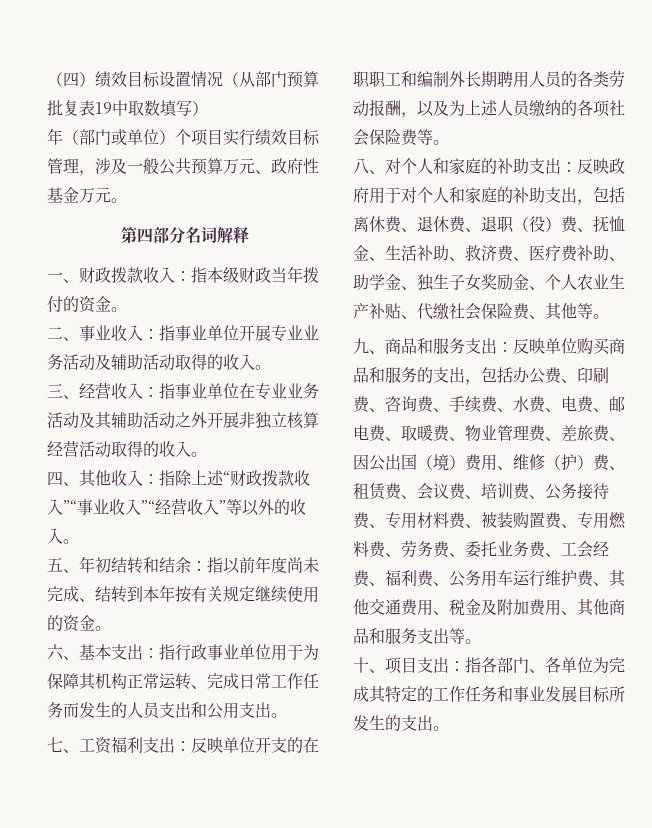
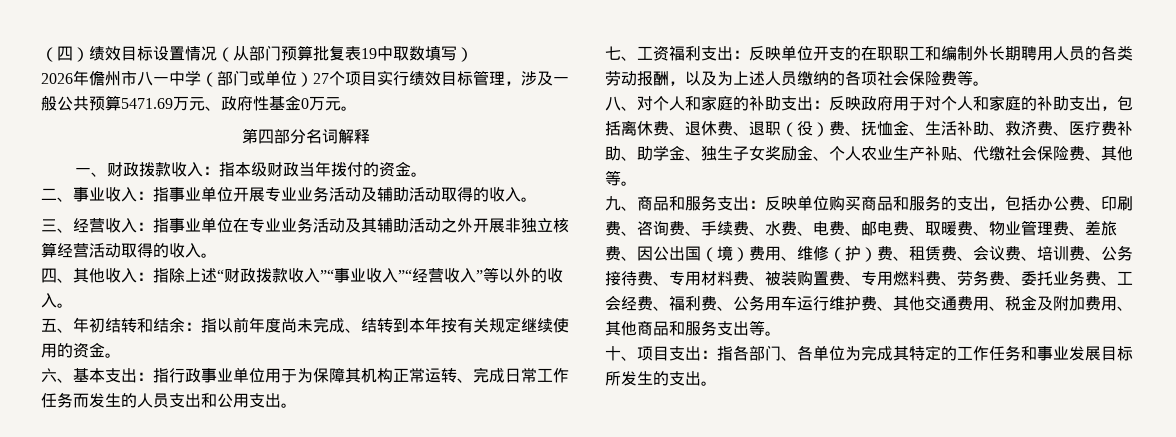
- 年（部门或单位）个项目实行绩效目标管理，涉及一般公共预算万元、政府性基金万元。
+ 2026年儋州市八一中学（部门或单位）27个项目实行绩效目标管理，涉及一般公共预算5471.69万元、政府性基金0万元。

